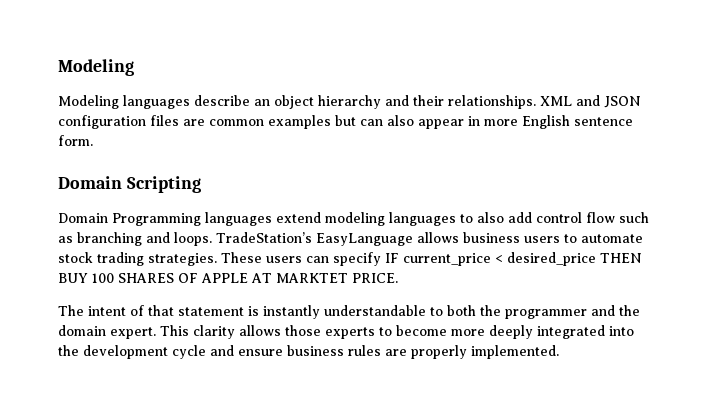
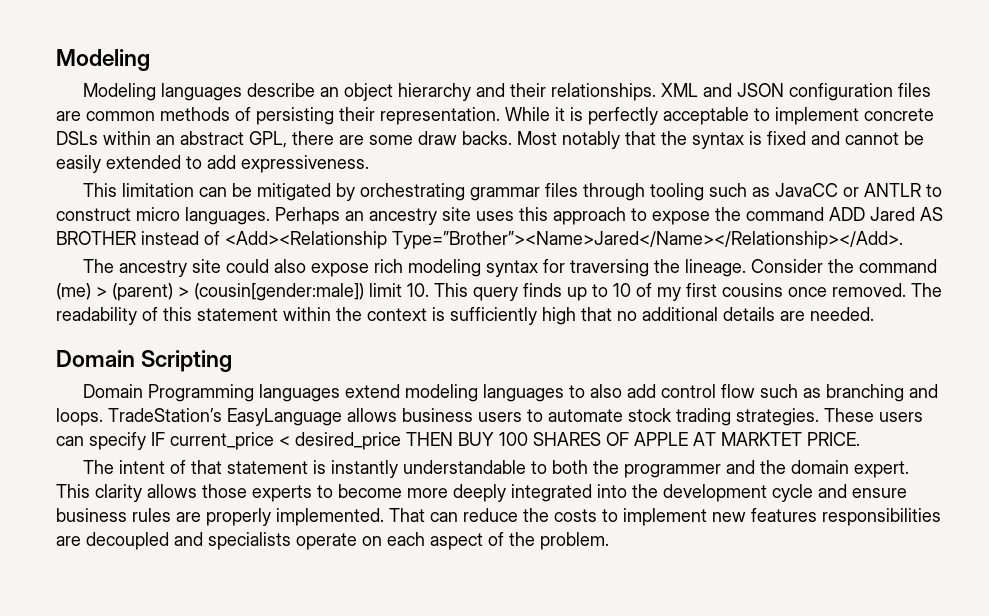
- XML and JSON configuration files are common examples but can also appear in more English sentence form.
+ XML and JSON configuration files are common methods of persisting their representation. While it is perfectly acceptable to implement concrete DSLs within an abstract GPL, there are some draw backs. Most notably that the syntax is fixed and cannot be easily extended to add expressiveness.
+ This limitation can be mitigated by orchestrating grammar files through tooling such as JavaCC or ANTLR to construct micro languages. Perhaps an ancestry site uses this approach to expose the command ADD Jared AS BROTHER instead of <Add><Relationship Type=”Brother”><Name>Jared</Name></Relationship></Add>.
+ The ancestry site could also expose rich modeling syntax for traversing the lineage. Consider the command (me) > (parent) > (cousin[gender:male]) limit 10. This query finds up to 10 of my first cousins once removed. The readability of this statement within the context is sufficiently high that no additional details are needed.
+ That can reduce the costs to implement new features responsibilities are decoupled and specialists operate on each aspect of the problem.

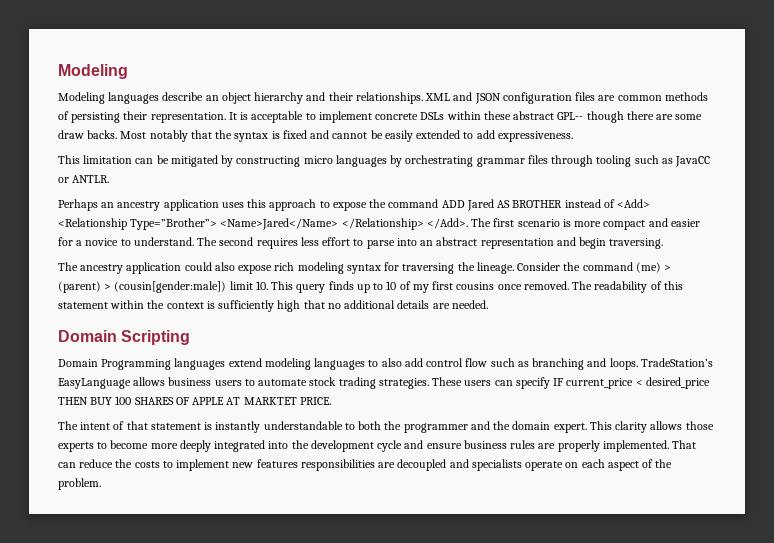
- While it is perfectly acceptable to implement concrete DSLs within an abstract GPL, there are some draw backs.
+ It is acceptable to implement concrete DSLs within these abstract GPL-- though there are some draw backs.
- This limitation can be mitigated by orchestrating grammar files through tooling such as JavaCC or ANTLR to construct micro languages. Perhaps an ancestry site uses this approach to expose the command ADD Jared AS BROTHER instead of <Add><Relationship Type=”Brother”><Name>Jared</Name></Relationship></Add>.
+ This limitation can be mitigated by constructing micro languages by orchestrating grammar files through tooling such as JavaCC or ANTLR.
+ Perhaps an ancestry application uses this approach to expose the command ADD Jared AS BROTHER instead of <Add> <Relationship Type=”Brother”> <Name>Jared</Name> </Relationship> </Add>. The first scenario is more compact and easier for a novice to understand. The second requires less effort to parse into an abstract representation and begin traversing.
- The ancestry site could also expose rich modeling syntax for traversing the lineage.
+ The ancestry application could also expose rich modeling syntax for traversing the lineage.

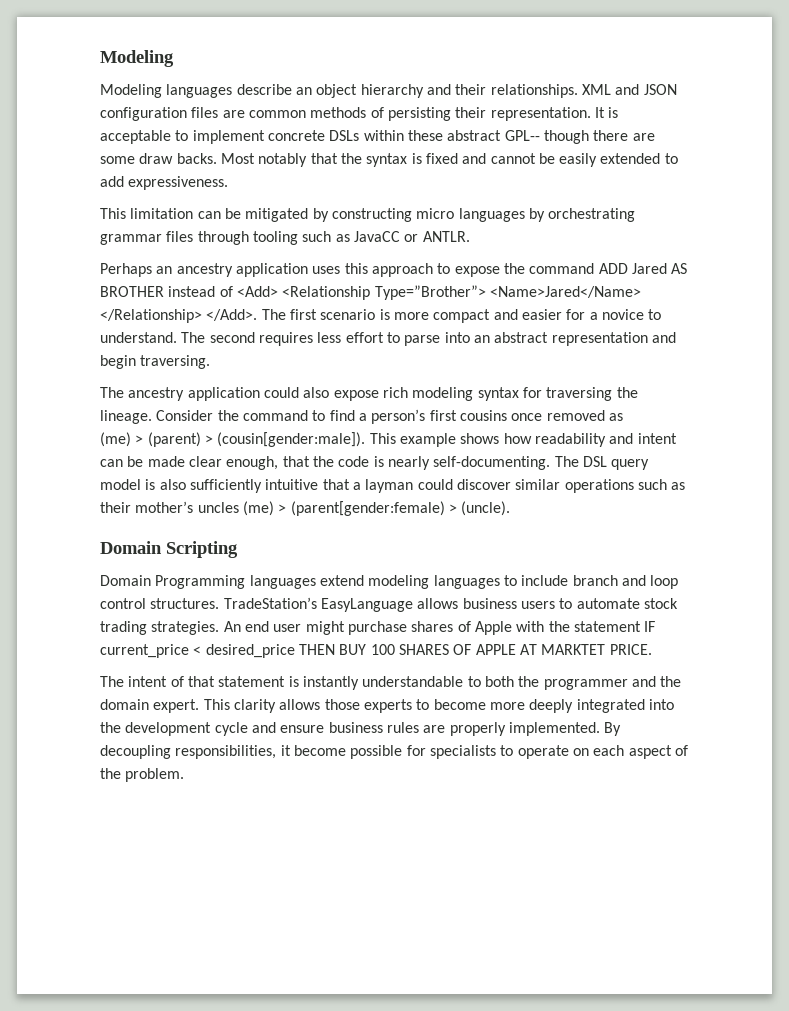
- Consider the command (me) > (parent) > (cousin[gender:male]) limit 10. This query finds up to 10 of my first cousins once removed. The readability of this statement within the context is sufficiently high that no additional details are needed.
+ Consider the command to find a person’s first cousins once removed as
+ (me) > (parent) > (cousin[gender:male]). This example shows how readability and intent can be made clear enough, that the code is nearly self-documenting. The DSL query model is also sufficiently intuitive that a layman could discover similar operations such as their mother’s uncles (me) > (parent[gender:female) > (uncle).
- Domain Programming languages extend modeling languages to also add control flow such as branching and loops.
+ Domain Programming languages extend modeling languages to include branch and loop control structures.
- These users can specify IF current_price < desired_price THEN BUY 100 SHARES OF APPLE AT MARKTET PRICE.
+ An end user might purchase shares of Apple with the statement IF current_price < desired_price THEN BUY 100 SHARES OF APPLE AT MARKTET PRICE.
- That can reduce the costs to implement new features responsibilities are decoupled and specialists operate on each aspect of the problem.
+ By decoupling responsibilities, it become possible for specialists to operate on each aspect of the problem.

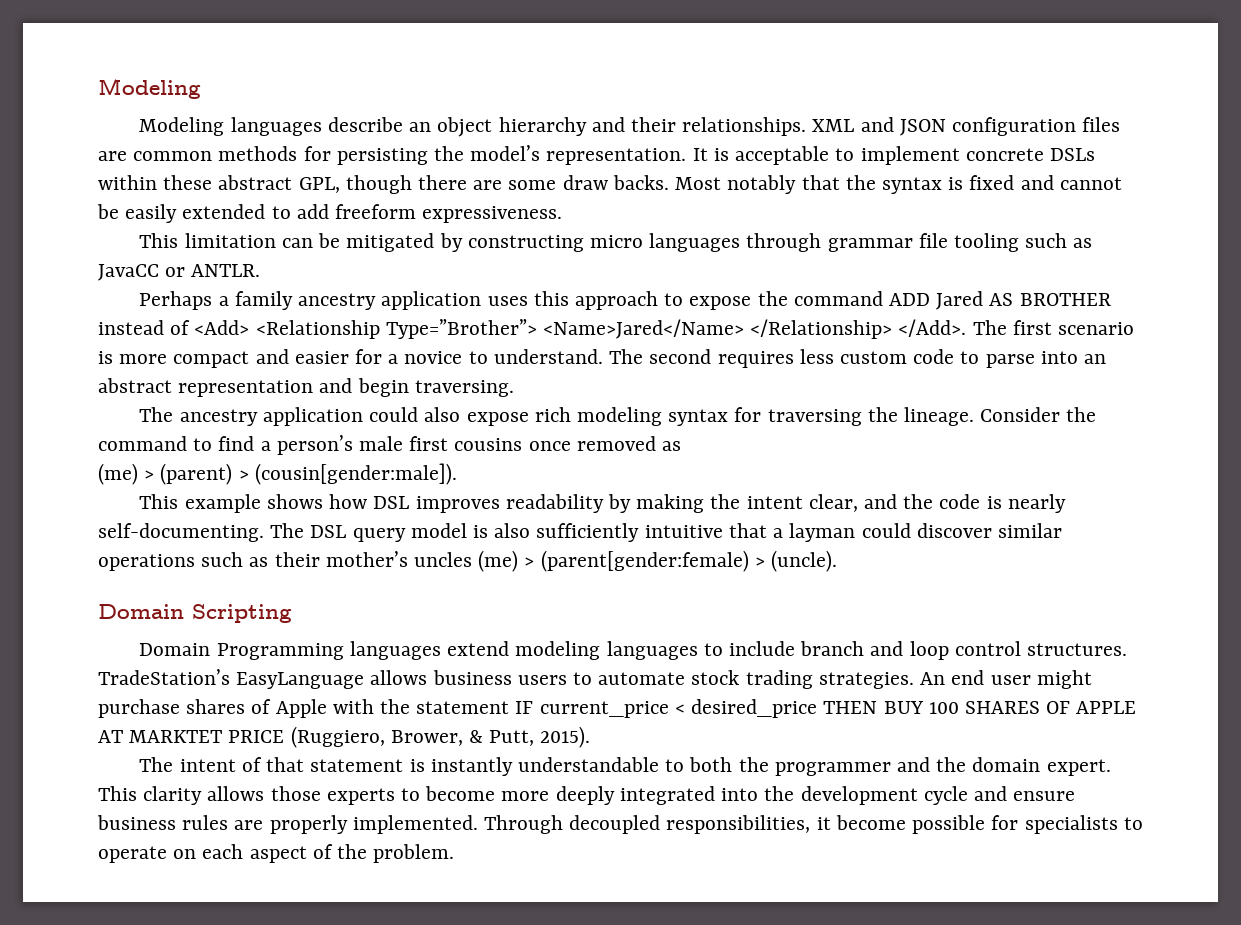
- XML and JSON configuration files are common methods of persisting their representation.
+ XML and JSON configuration files are common methods for persisting the model’s representation.
- It is acceptable to implement concrete DSLs within these abstract GPL-- though there are some draw backs.
+ It is acceptable to implement concrete DSLs within these abstract GPL, though there are some draw backs.
- Most notably that the syntax is fixed and cannot be easily extended to add expressiveness.
+ Most notably that the syntax is fixed and cannot be easily extended to add freeform expressiveness.
- This limitation can be mitigated by constructing micro languages by orchestrating grammar files through tooling such as JavaCC or ANTLR.
+ This limitation can be mitigated by constructing micro languages through grammar file tooling such as JavaCC or ANTLR.
- Perhaps an ancestry application uses this approach to expose the command ADD Jared AS BROTHER instead of <Add> <Relationship Type=”Brother”> <Name>Jared</Name> </Relationship> </Add>.
+ Perhaps a family ancestry application uses this approach to expose the command ADD Jared AS BROTHER instead of <Add> <Relationship Type=”Brother”> <Name>Jared</Name> </Relationship> </Add>.
- The second requires less effort to parse into an abstract representation and begin traversing.
+ The second requires less custom code to parse into an abstract representation and begin traversing.
- Consider the command to find a person’s first cousins once removed as
+ Consider the command to find a person’s male first cousins once removed as
- (me) > (parent) > (cousin[gender:male]). This example shows how readability and intent can be made clear enough, that the code is nearly self-documenting.
+ (me) > (parent) > (cousin[gender:male]).
+ This example shows how DSL improves readability by making the intent clear, and the code is nearly self-documenting.
- An end user might purchase shares of Apple with the statement IF current_price < desired_price THEN BUY 100 SHARES OF APPLE AT MARKTET PRICE.
+ An end user might purchase shares of Apple with the statement IF current_price < desired_price THEN BUY 100 SHARES OF APPLE AT MARKTET PRICE (Ruggiero, Brower, & Putt, 2015).
- By decoupling responsibilities, it become possible for specialists to operate on each aspect of the problem.
+ Through decoupled responsibilities, it become possible for specialists to operate on each aspect of the problem.

